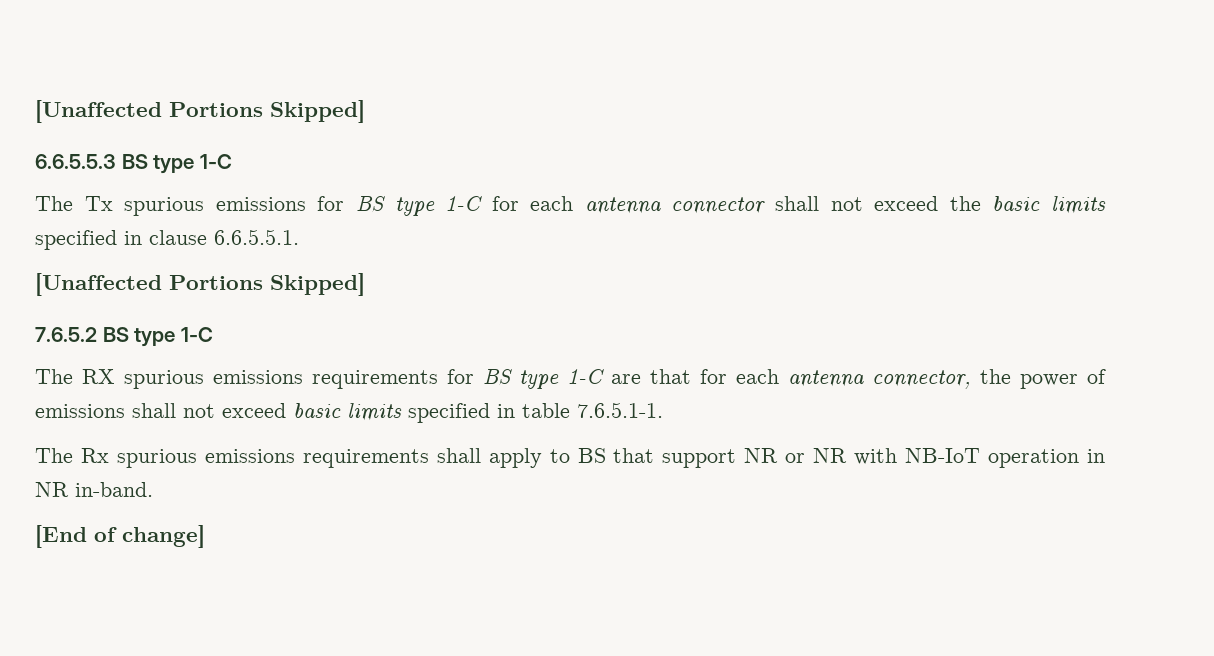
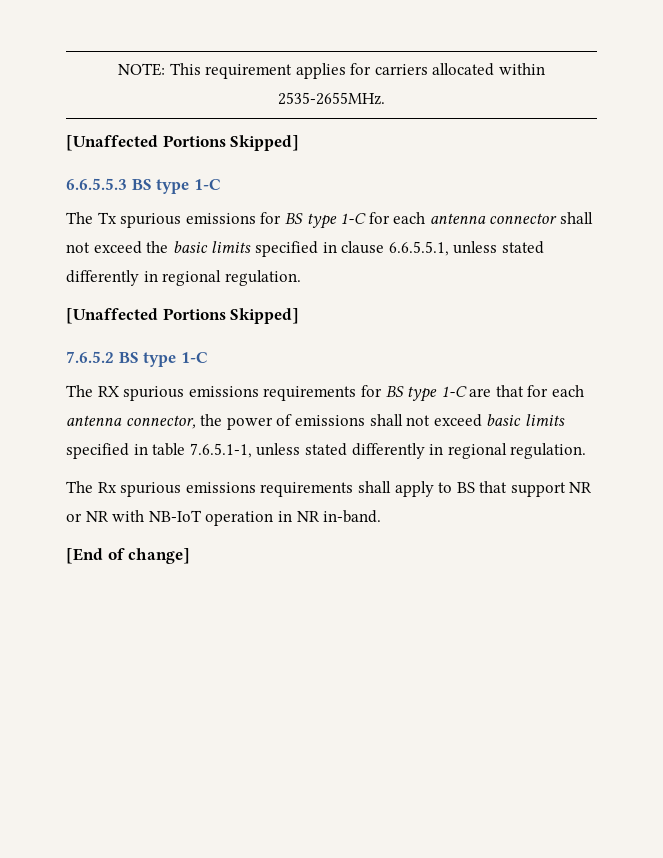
+ NOTE: This requirement applies for carriers allocated within 2535-2655MHz.
- The Tx spurious emissions for BS type 1-C for each antenna connector shall not exceed the basic limits specified in clause 6.6.5.5.1.
+ The Tx spurious emissions for BS type 1-C for each antenna connector shall not exceed the basic limits specified in clause 6.6.5.5.1, unless stated differently in regional regulation.
- The RX spurious emissions requirements for BS type 1-C are that for each antenna connector, the power of emissions shall not exceed basic limits specified in table 7.6.5.1-1.
+ The RX spurious emissions requirements for BS type 1-C are that for each antenna connector, the power of emissions shall not exceed basic limits specified in table 7.6.5.1-1, unless stated differently in regional regulation.

